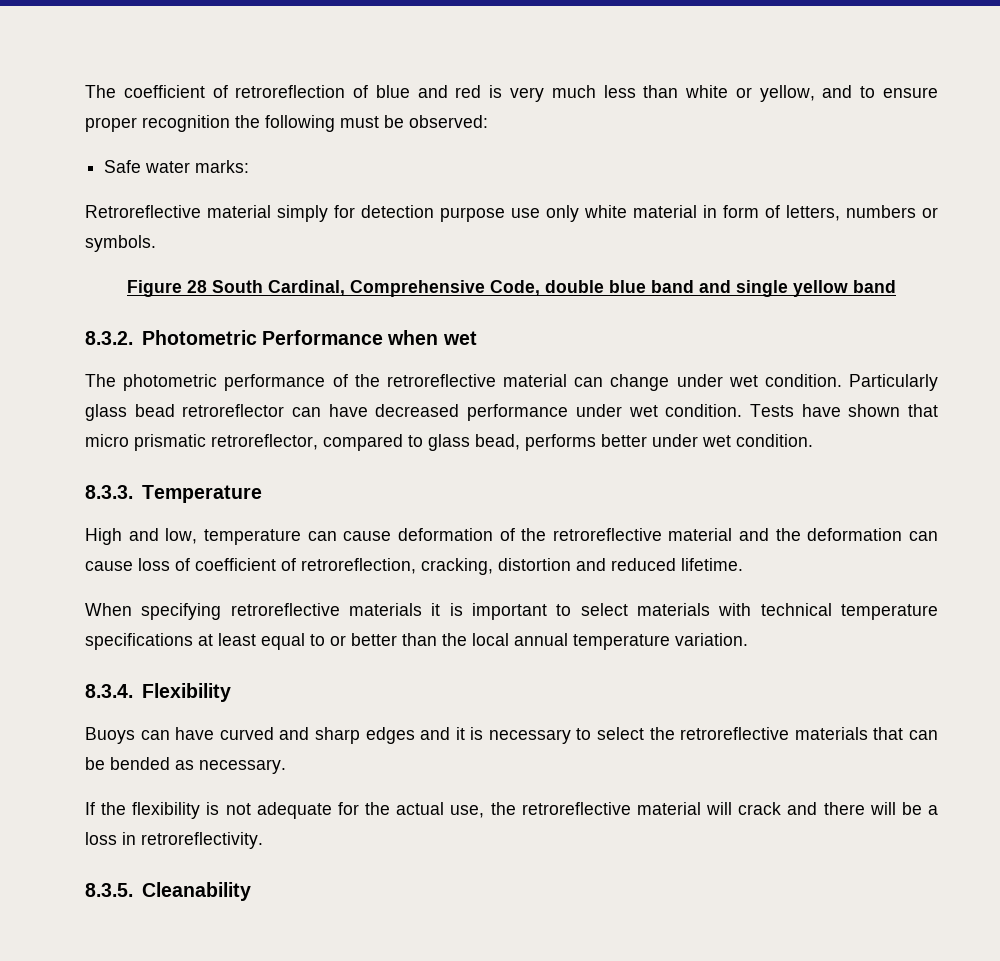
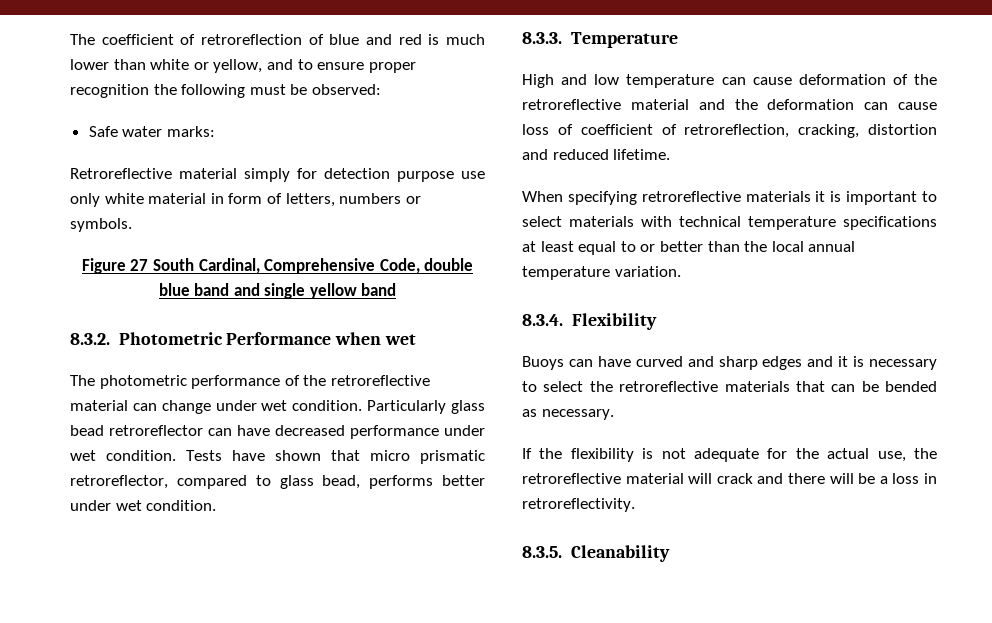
- The coefficient of retroreflection of blue and red is very much less than white or yellow, and to ensure proper recognition the following must be observed:
+ The coefficient of retroreflection of blue and red is much lower than white or yellow, and to ensure proper recognition the following must be observed:
- Figure 28 South Cardinal, Comprehensive Code, double blue band and single yellow band
+ Figure 27 South Cardinal, Comprehensive Code, double blue band and single yellow band
- High and low, temperature can cause deformation of the retroreflective material and the deformation can cause loss of coefficient of retroreflection, cracking, distortion and reduced lifetime.
+ High and low temperature can cause deformation of the retroreflective material and the deformation can cause loss of coefficient of retroreflection, cracking, distortion and reduced lifetime.

